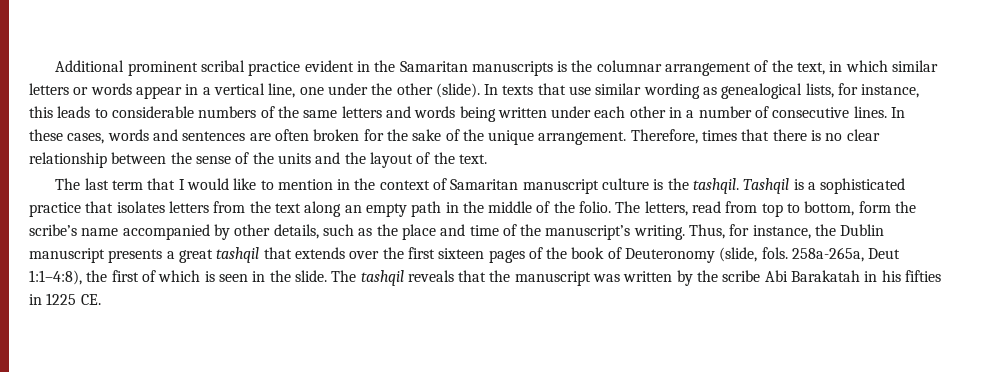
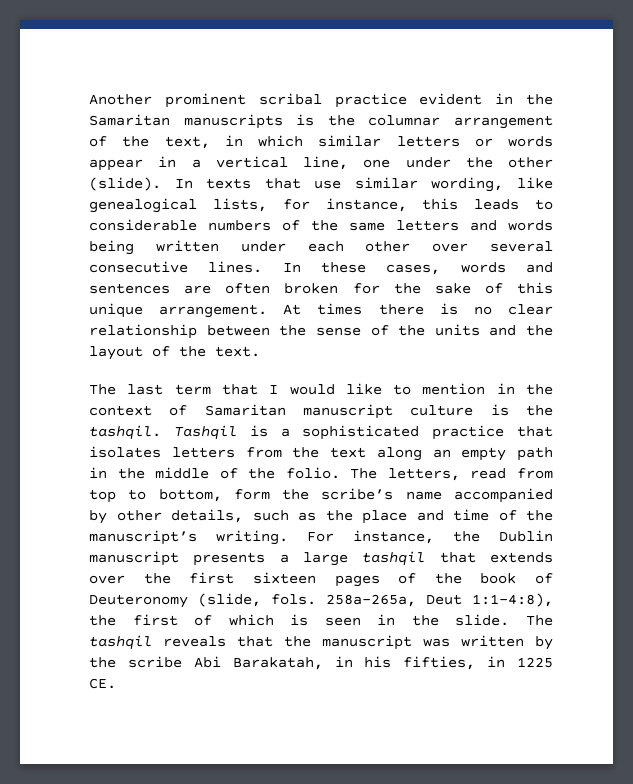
- Additional prominent scribal practice evident in the Samaritan manuscripts is the columnar arrangement of the text, in which similar letters or words appear in a vertical line, one under the other (slide).
+ Another prominent scribal practice evident in the Samaritan manuscripts is the columnar arrangement of the text, in which similar letters or words appear in a vertical line, one under the other (slide).
- In texts that use similar wording as genealogical lists, for instance, this leads to considerable numbers of the same letters and words being written under each other in a number of consecutive lines.
+ In texts that use similar wording, like genealogical lists, for instance, this leads to considerable numbers of the same letters and words being written under each other over several consecutive lines.
- In these cases, words and sentences are often broken for the sake of the unique arrangement.
+ In these cases, words and sentences are often broken for the sake of this unique arrangement.
- Therefore, times that there is no clear relationship between the sense of the units and the layout of the text.
+ At times there is no clear relationship between the sense of the units and the layout of the text.
- Thus, for instance, the Dublin manuscript presents a great tashqil that extends over the first sixteen pages of the book of Deuteronomy (slide, fols.
+ For instance, the Dublin manuscript presents a large tashqil that extends over the first sixteen pages of the book of Deuteronomy (slide, fols.
- The tashqil reveals that the manuscript was written by the scribe Abi Barakatah in his fifties in 1225 CE.
+ The tashqil reveals that the manuscript was written by the scribe Abi Barakatah, in his fifties, in 1225 CE.

